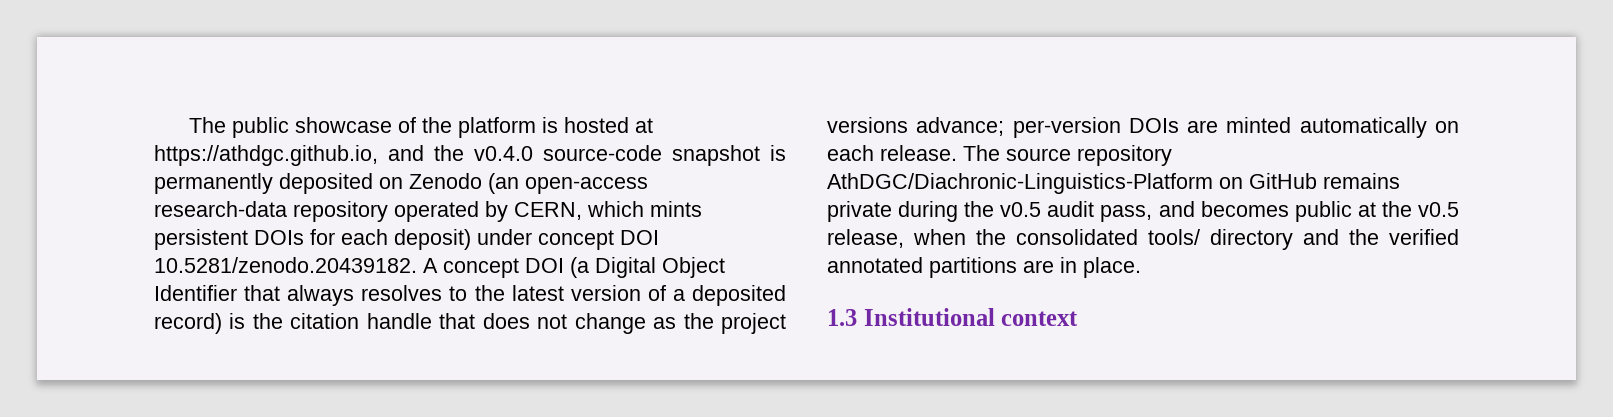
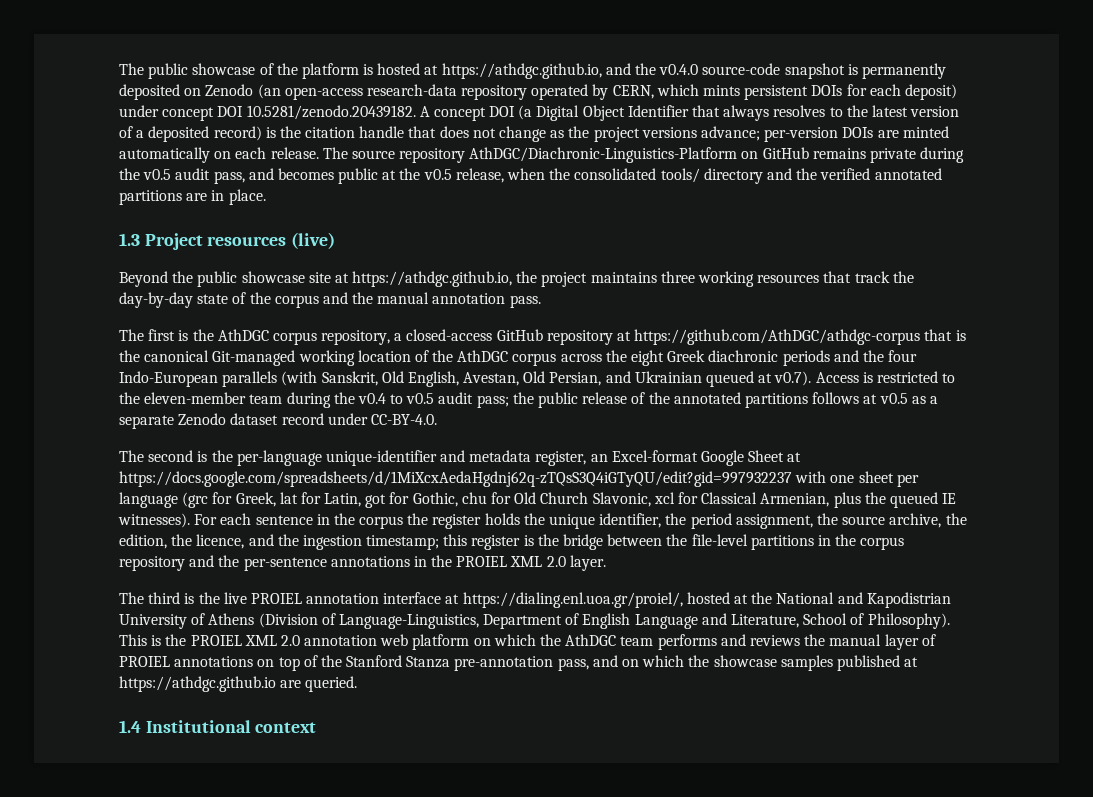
- 1.3 Institutional context
+ 1.3 Project resources (live)
+ Beyond the public showcase site at https://athdgc.github.io, the project maintains three working resources that track the day-by-day state of the corpus and the manual annotation pass.
+ The first is the AthDGC corpus repository, a closed-access GitHub repository at https://github.com/AthDGC/athdgc-corpus that is the canonical Git-managed working location of the AthDGC corpus across the eight Greek diachronic periods and the four Indo-European parallels (with Sanskrit, Old English, Avestan, Old Persian, and Ukrainian queued at v0.7). Access is restricted to the eleven-member team during the v0.4 to v0.5 audit pass; the public release of the annotated partitions follows at v0.5 as a separate Zenodo dataset record under CC-BY-4.0.
+ The second is the per-language unique-identifier and metadata register, an Excel-format Google Sheet at https://docs.google.com/spreadsheets/d/1MiXcxAedaHgdnj62q-zTQsS3Q4iGTyQU/edit?gid=997932237 with one sheet per language (grc for Greek, lat for Latin, got for Gothic, chu for Old Church Slavonic, xcl for Classical Armenian, plus the queued IE witnesses). For each sentence in the corpus the register holds the unique identifier, the period assignment, the source archive, the edition, the licence, and the ingestion timestamp; this register is the bridge between the file-level partitions in the corpus repository and the per-sentence annotations in the PROIEL XML 2.0 layer.
+ The third is the live PROIEL annotation interface at https://dialing.enl.uoa.gr/proiel/, hosted at the National and Kapodistrian University of Athens (Division of Language-Linguistics, Department of English Language and Literature, School of Philosophy). This is the PROIEL XML 2.0 annotation web platform on which the AthDGC team performs and reviews the manual layer of PROIEL annotations on top of the Stanford Stanza pre-annotation pass, and on which the showcase samples published at https://athdgc.github.io are queried.
+ 1.4 Institutional context

